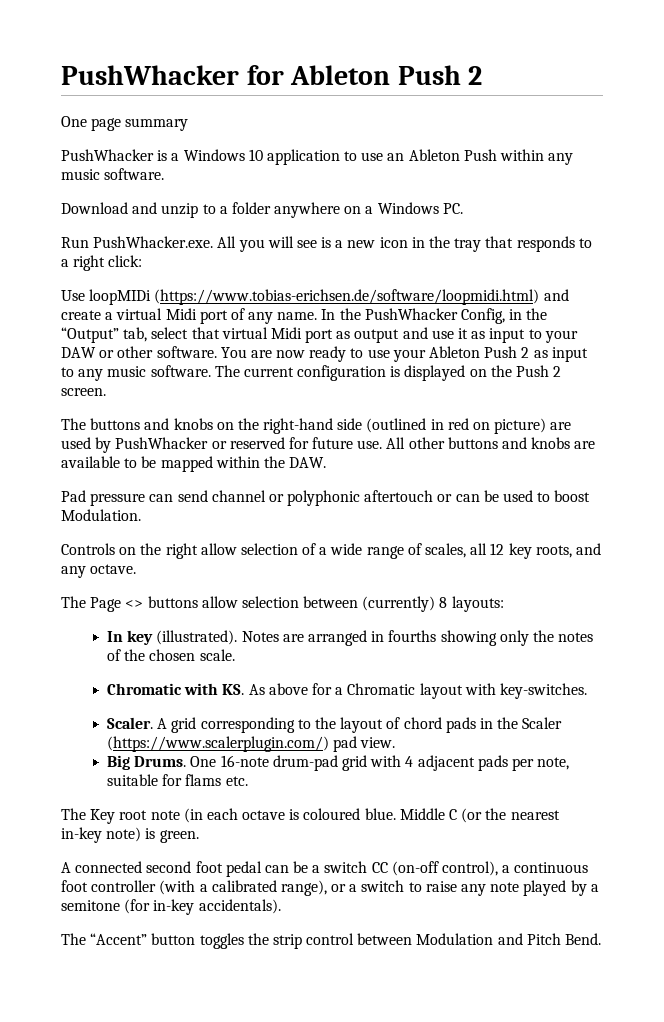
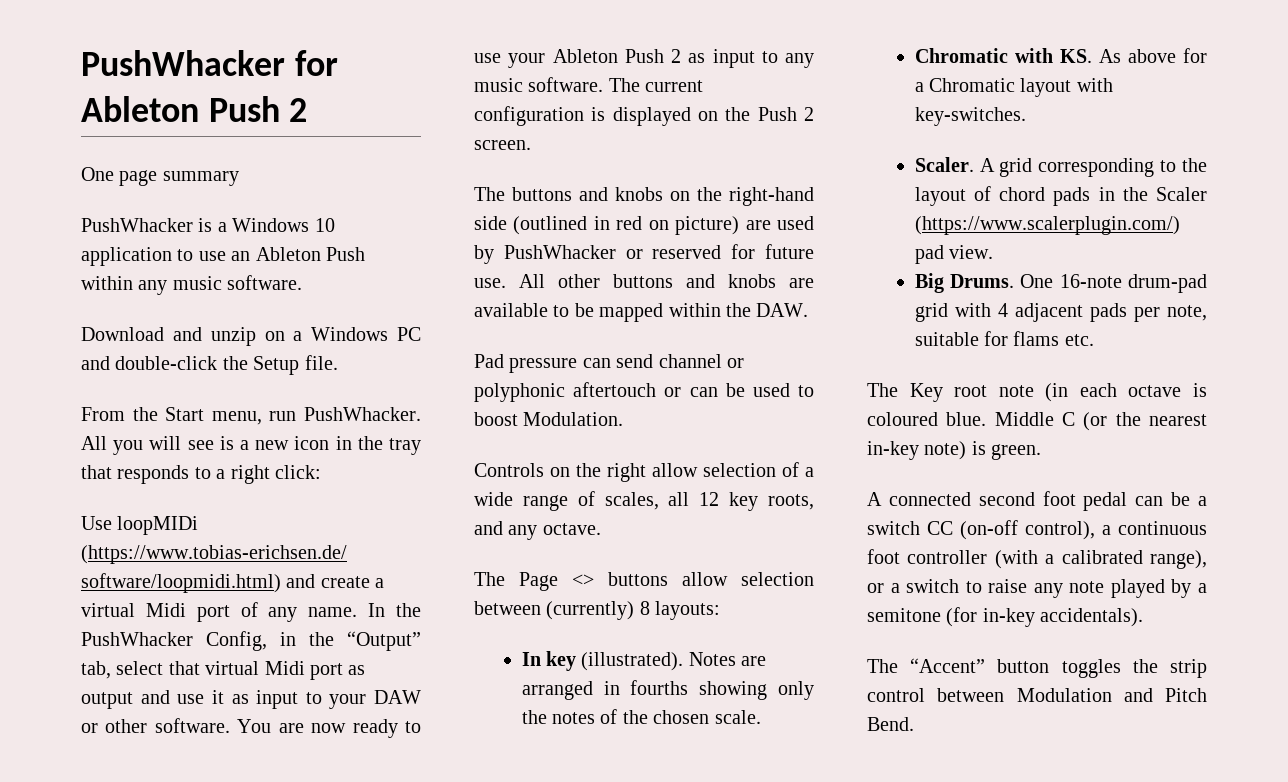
- Download and unzip to a folder anywhere on a Windows PC.
- Run PushWhacker.exe. All you will see is a new icon in the tray that responds to a right click:
+ Download and unzip on a Windows PC and double-click the Setup file.
+ From the Start menu, run PushWhacker. All you will see is a new icon in the tray that responds to a right click:

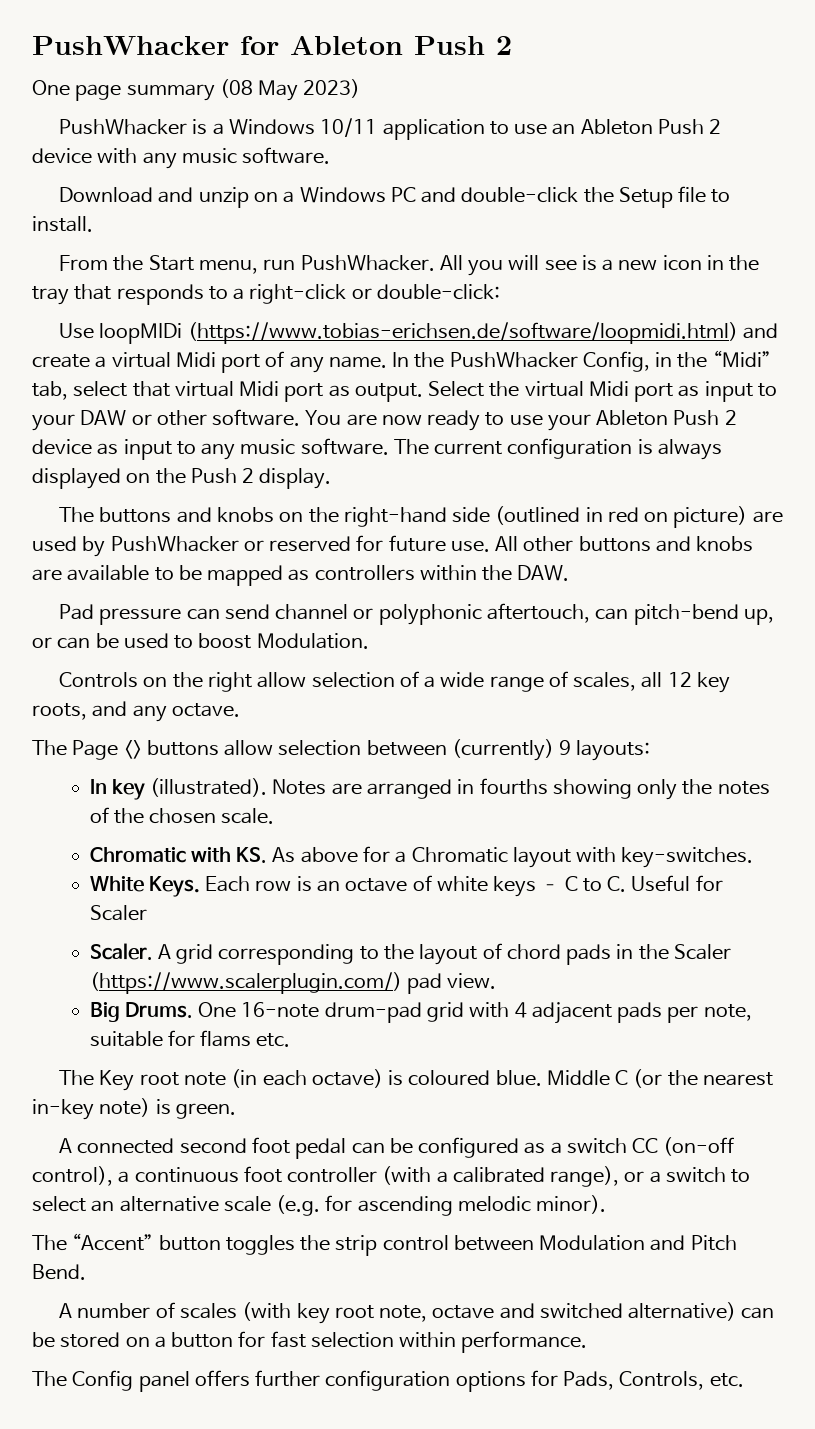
- One page summary
+ One page summary (08 May 2023)
- PushWhacker is a Windows 10 application to use an Ableton Push within any music software.
+ PushWhacker is a Windows 10/11 application to use an Ableton Push 2 device with any music software.
- Download and unzip on a Windows PC and double-click the Setup file.
+ Download and unzip on a Windows PC and double-click the Setup file to install.
- All you will see is a new icon in the tray that responds to a right click:
+ All you will see is a new icon in the tray that responds to a right-click or double-click:
- In the PushWhacker Config, in the “Output” tab, select that virtual Midi port as output and use it as input to your DAW or other software.
+ In the PushWhacker Config, in the “Midi” tab, select that virtual Midi port as output. Select the virtual Midi port as input to your DAW or other software.
- You are now ready to use your Ableton Push 2 as input to any music software.
+ You are now ready to use your Ableton Push 2 device as input to any music software.
- The current configuration is displayed on the Push 2 screen.
+ The current configuration is always displayed on the Push 2 display.
- All other buttons and knobs are available to be mapped within the DAW.
+ All other buttons and knobs are available to be mapped as controllers within the DAW.
- Pad pressure can send channel or polyphonic aftertouch or can be used to boost Modulation.
+ Pad pressure can send channel or polyphonic aftertouch, can pitch-bend up, or can be used to boost Modulation.
- The Page <> buttons allow selection between (currently) 8 layouts:
+ The Page <> buttons allow selection between (currently) 9 layouts:
+ White Keys. Each row is an octave of white keys – C to C. Useful for Scaler
- The Key root note (in each octave is coloured blue.
+ The Key root note (in each octave) is coloured blue.
- A connected second foot pedal can be a switch CC (on-off control), a continuous foot controller (with a calibrated range), or a switch to raise any note played by a semitone (for in-key accidentals).
+ A connected second foot pedal can be configured as a switch CC (on-off control), a continuous foot controller (with a calibrated range), or a switch to select an alternative scale (e.g. for ascending melodic minor).
+ A number of scales (with key root note, octave and switched alternative) can be stored on a button for fast selection within performance.
+ The Config panel offers further configuration options for Pads, Controls, etc.

